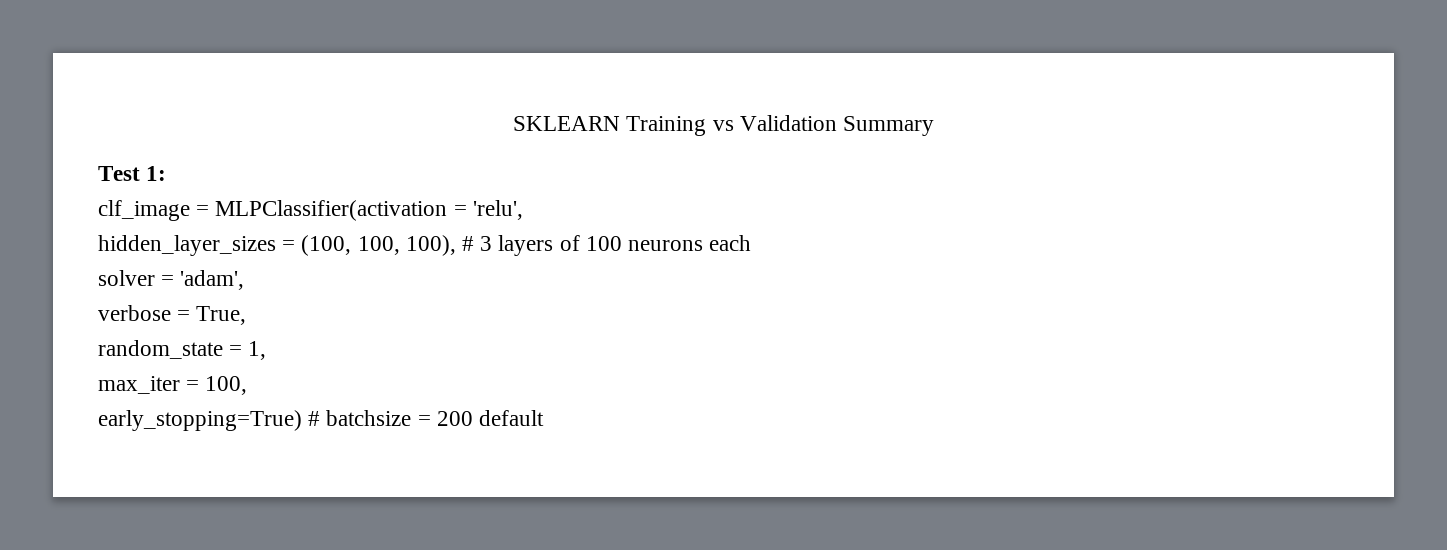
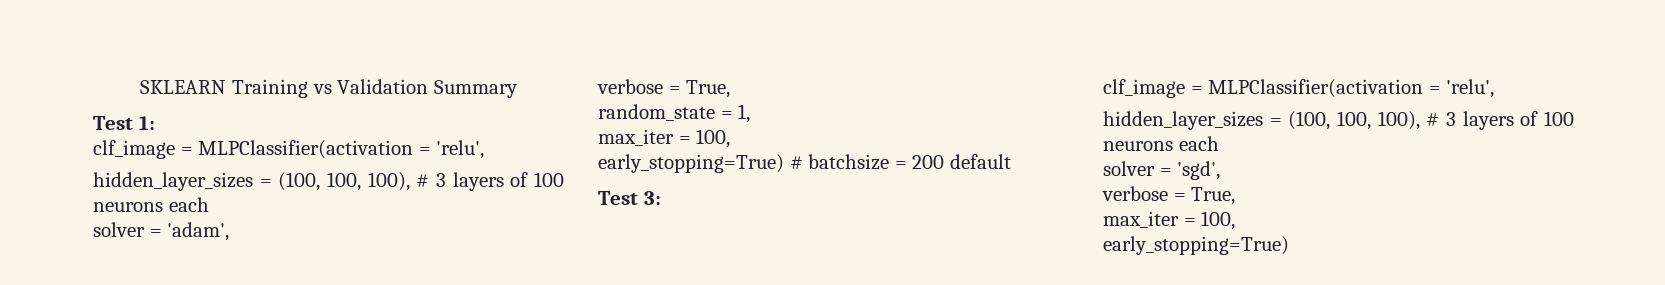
+ Test 3:
+ clf_image = MLPClassifier(activation = 'relu',
+ hidden_layer_sizes = (100, 100, 100), # 3 layers of 100 neurons each
+ solver = 'sgd',
+ verbose = True,
+ max_iter = 100,
+ early_stopping=True)

